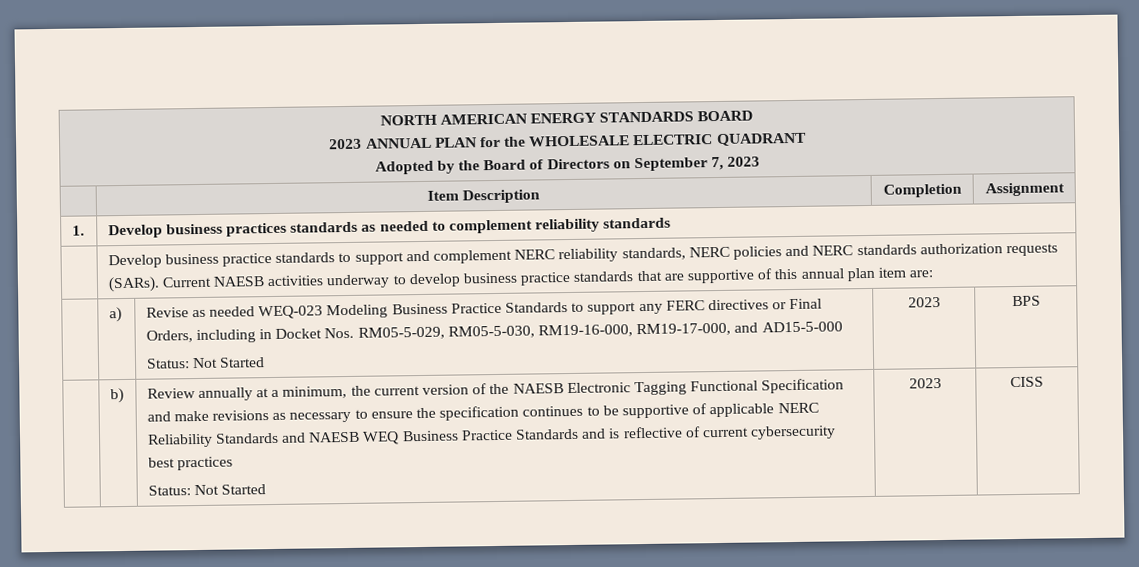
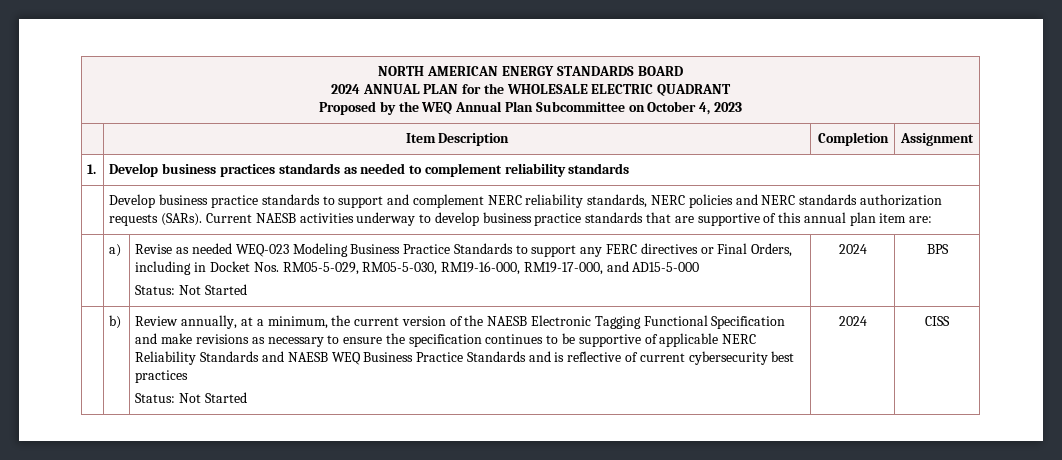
  NORTH AMERICAN ENERGY STANDARDS BOARD
- 2023 ANNUAL PLAN for the WHOLESALE ELECTRIC QUADRANT
- Adopted by the Board of Directors on September 7, 2023
+ 2024 ANNUAL PLAN for the WHOLESALE ELECTRIC QUADRANT
+ Proposed by the WEQ Annual Plan Subcommittee on October 4, 2023
  | a) | Revise as needed WEQ-023 Modeling Business Practice Standards to support any FERC directives or Final Orders, including in Docket Nos. RM05-5-029, RM05-5-030, RM19-16-000, RM19-17-000, and AD15-5-000
- Status: Not Started | 2023 | BPS
+ Status: Not Started | 2024 | BPS
- Review annually at a minimum, the current version of the NAESB Electronic Tagging Functional Specification and make revisions as necessary to ensure the specification continues to be supportive of applicable NERC Reliability Standards and NAESB WEQ Business Practice Standards and is reflective of current cybersecurity best practices
- Status: Not Started | 2023
+ Review annually, at a minimum, the current version of the NAESB Electronic Tagging Functional Specification and make revisions as necessary to ensure the specification continues to be supportive of applicable NERC Reliability Standards and NAESB WEQ Business Practice Standards and is reflective of current cybersecurity best practices
+ Status: Not Started | 2024

